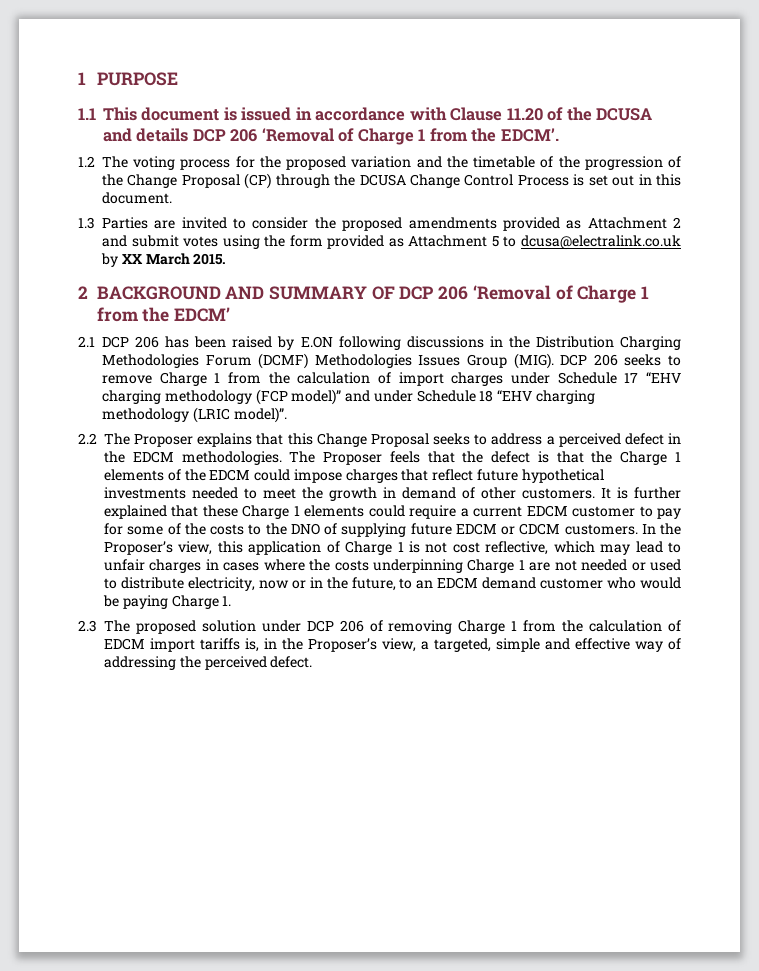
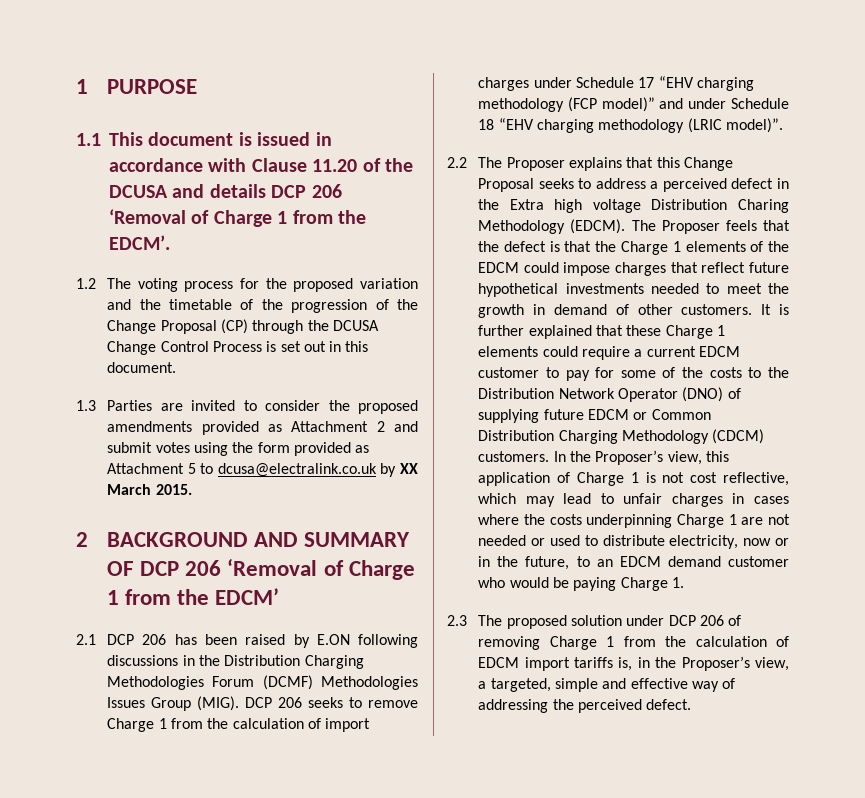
- 2.2 The Proposer explains that this Change Proposal seeks to address a perceived defect in the EDCM methodologies.
+ 2.2 The Proposer explains that this Change Proposal seeks to address a perceived defect in the Extra high voltage Distribution Charing Methodology (EDCM).
- It is further explained that these Charge 1 elements could require a current EDCM customer to pay for some of the costs to the DNO of supplying future EDCM or CDCM customers.
+ It is further explained that these Charge 1 elements could require a current EDCM customer to pay for some of the costs to the Distribution Network Operator (DNO) of supplying future EDCM or Common Distribution Charging Methodology (CDCM) customers.

